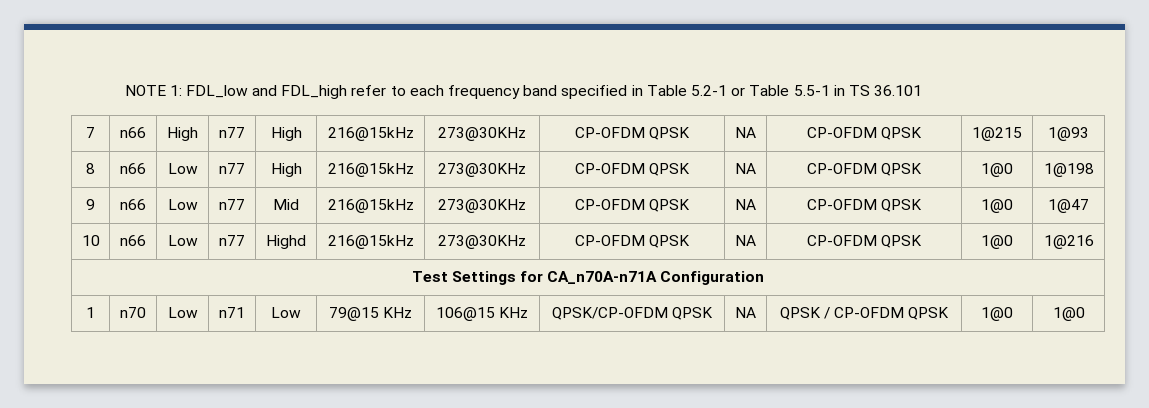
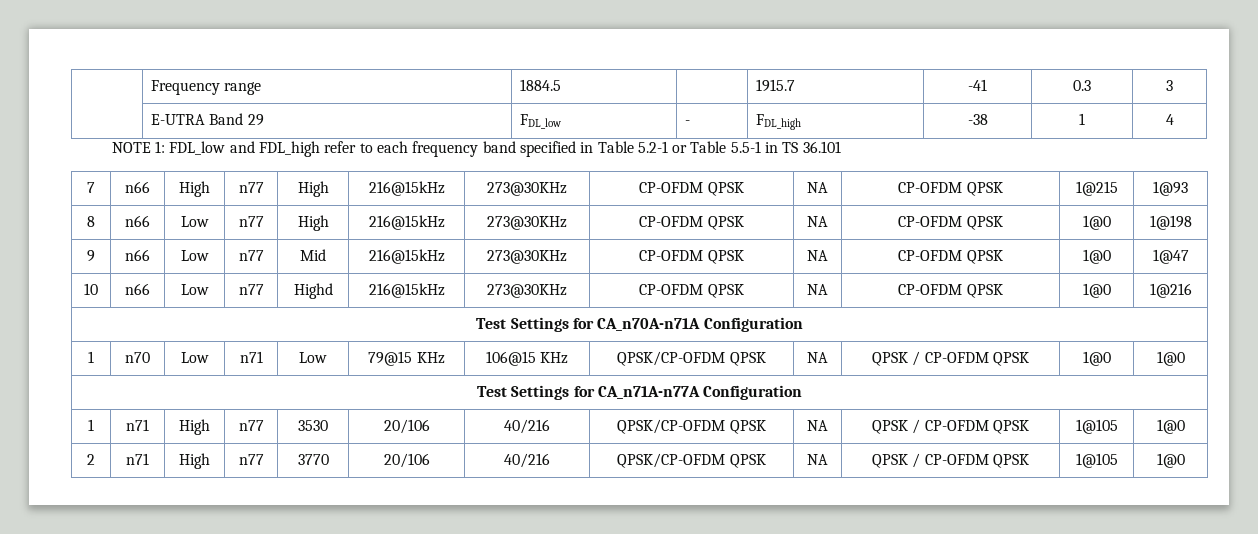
+ | Frequency range | 1884.5 | | 1915.7 | -41 | 0.3 | 3
+ | E-UTRA Band 29 | FDL_low | - | FDL_high | -38 | 1 | 4
+ Test Settings for CA_n71A-n77A Configuration
+ 1 | n71 | High | n77 | 3530 | 20/106 | 40/216 | QPSK/CP-OFDM QPSK | NA | QPSK / CP-OFDM QPSK | 1@105 | 1@0
+ 2 | n71 | High | n77 | 3770 | 20/106 | 40/216 | QPSK/CP-OFDM QPSK | NA | QPSK / CP-OFDM QPSK | 1@105 | 1@0

